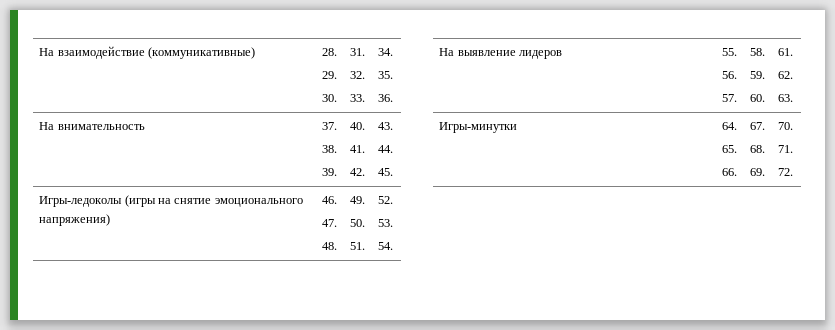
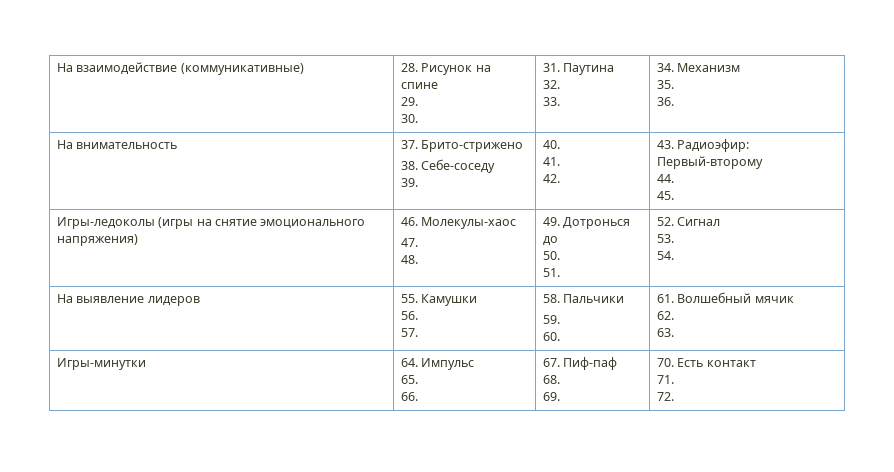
- На взаимодействие (коммуникативные) | 28.
+ На взаимодействие (коммуникативные) | 28. Рисунок на спине
  29.
- 30. | 31.
+ 30. | 31. Паутина
  32.
- 33. | 34.
+ 33. | 34. Механизм
- На внимательность | 37.
- 38.
+ На внимательность | 37. Брито-стрижено
+ 38. Себе-соседу
  39. | 40.
  41.
- 42. | 43.
+ 42. | 43. Радиоэфир: Первый-второму
- Игры-ледоколы (игры на снятие эмоционального напряжения) | 46.
+ Игры-ледоколы (игры на снятие эмоционального напряжения) | 46. Молекулы-хаос
  47.
- 48. | 49.
+ 48. | 49. Дотронься до
  50.
- 51. | 52.
+ 51. | 52. Сигнал
- На выявление лидеров | 55.
+ На выявление лидеров | 55. Камушки
  56.
- 57. | 58.
+ 57. | 58. Пальчики
  59.
- 60. | 61.
+ 60. | 61. Волшебный мячик
- Игры-минутки | 64.
+ Игры-минутки | 64. Импульс
  65.
- 66. | 67.
+ 66. | 67. Пиф-паф
  68.
- 69. | 70.
+ 69. | 70. Есть контакт

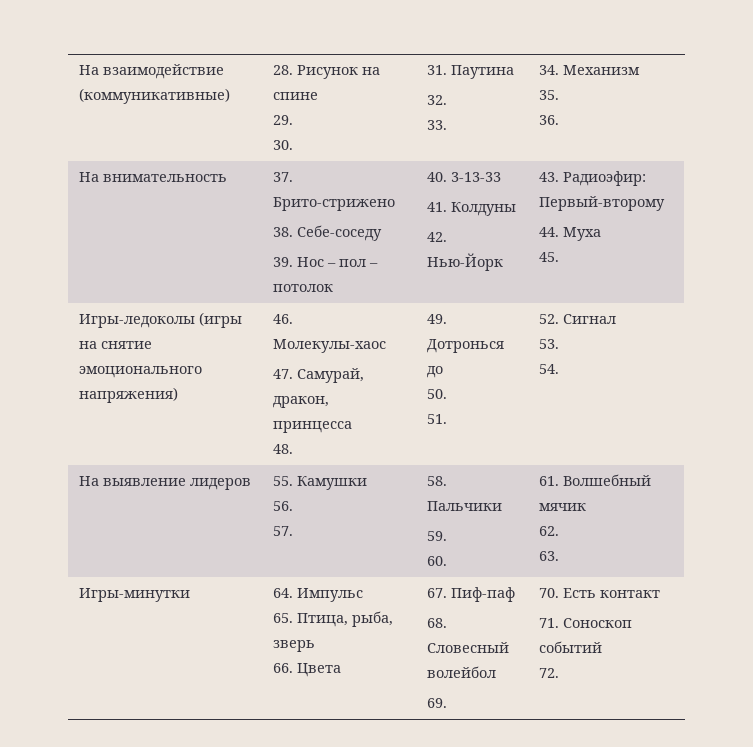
  На внимательность | 37. Брито-стрижено
  38. Себе-соседу
- 39. | 40.
- 41.
- 42. | 43. Радиоэфир: Первый-второму
- 44.
+ 39. Нос – пол – потолок | 40. 3-13-33
+ 41. Колдуны
+ 42. Нью-Йорк | 43. Радиоэфир: Первый-второму
+ 44. Муха
  Игры-ледоколы (игры на снятие эмоционального напряжения) | 46. Молекулы-хаос
- 47.
+ 47. Самурай, дракон, принцесса
  Игры-минутки | 64. Импульс
- 65.
- 66. | 67. Пиф-паф
- 68.
+ 65. Птица, рыба, зверь
+ 66. Цвета | 67. Пиф-паф
+ 68. Словесный волейбол
  69. | 70. Есть контакт
- 71.
+ 71. Соноскоп событий

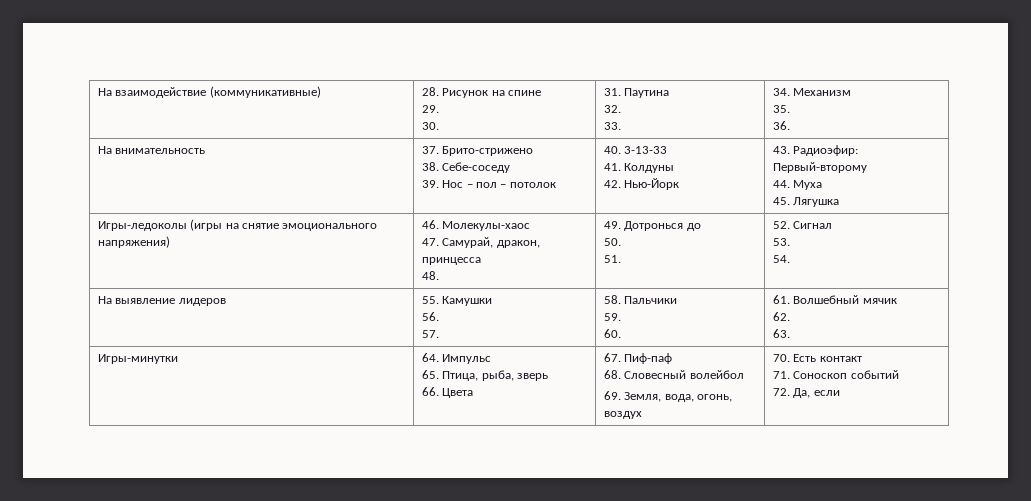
  На внимательность | 37. Брито-стрижено
  38. Себе-соседу
  39. Нос – пол – потолок | 40. 3-13-33
  41. Колдуны
  42. Нью-Йорк | 43. Радиоэфир: Первый-второму
  44. Муха
- 45.
+ 45. Лягушка
  Игры-минутки | 64. Импульс
  65. Птица, рыба, зверь
  66. Цвета | 67. Пиф-паф
  68. Словесный волейбол
- 69. | 70. Есть контакт
+ 69. Земля, вода, огонь, воздух | 70. Есть контакт
  71. Соноскоп событий
- 72.
+ 72. Да, если

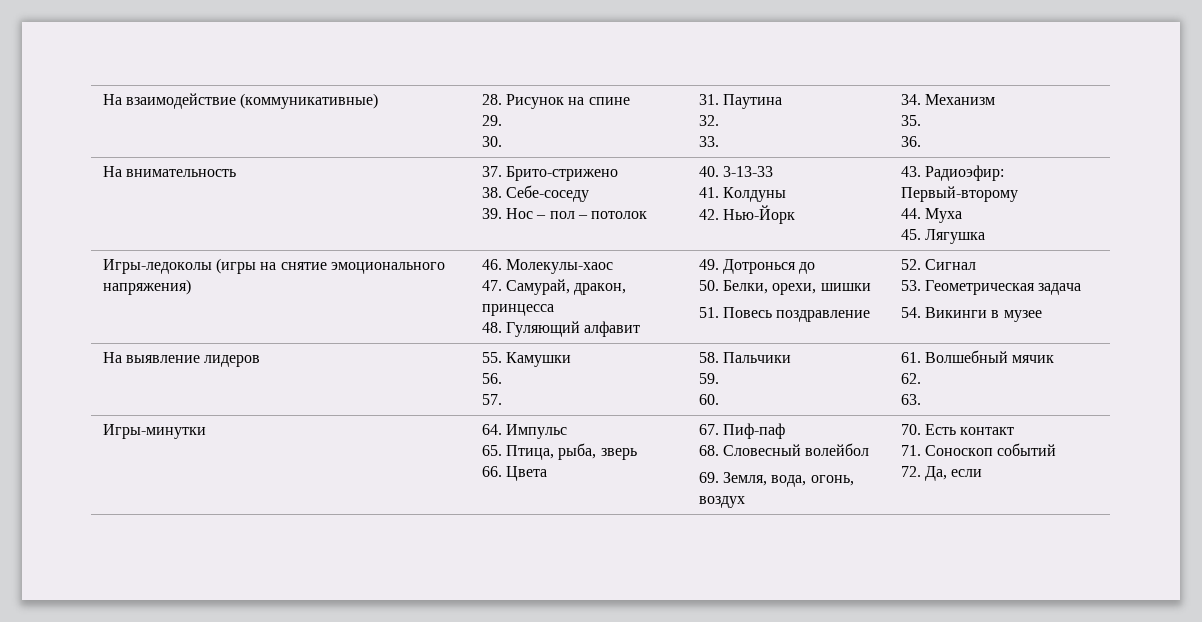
  Игры-ледоколы (игры на снятие эмоционального напряжения) | 46. Молекулы-хаос
  47. Самурай, дракон, принцесса
- 48. | 49. Дотронься до
- 50.
- 51. | 52. Сигнал
- 53.
- 54.
+ 48. Гуляющий алфавит | 49. Дотронься до
+ 50. Белки, орехи, шишки
+ 51. Повесь поздравление | 52. Сигнал
+ 53. Геометрическая задача
+ 54. Викинги в музее

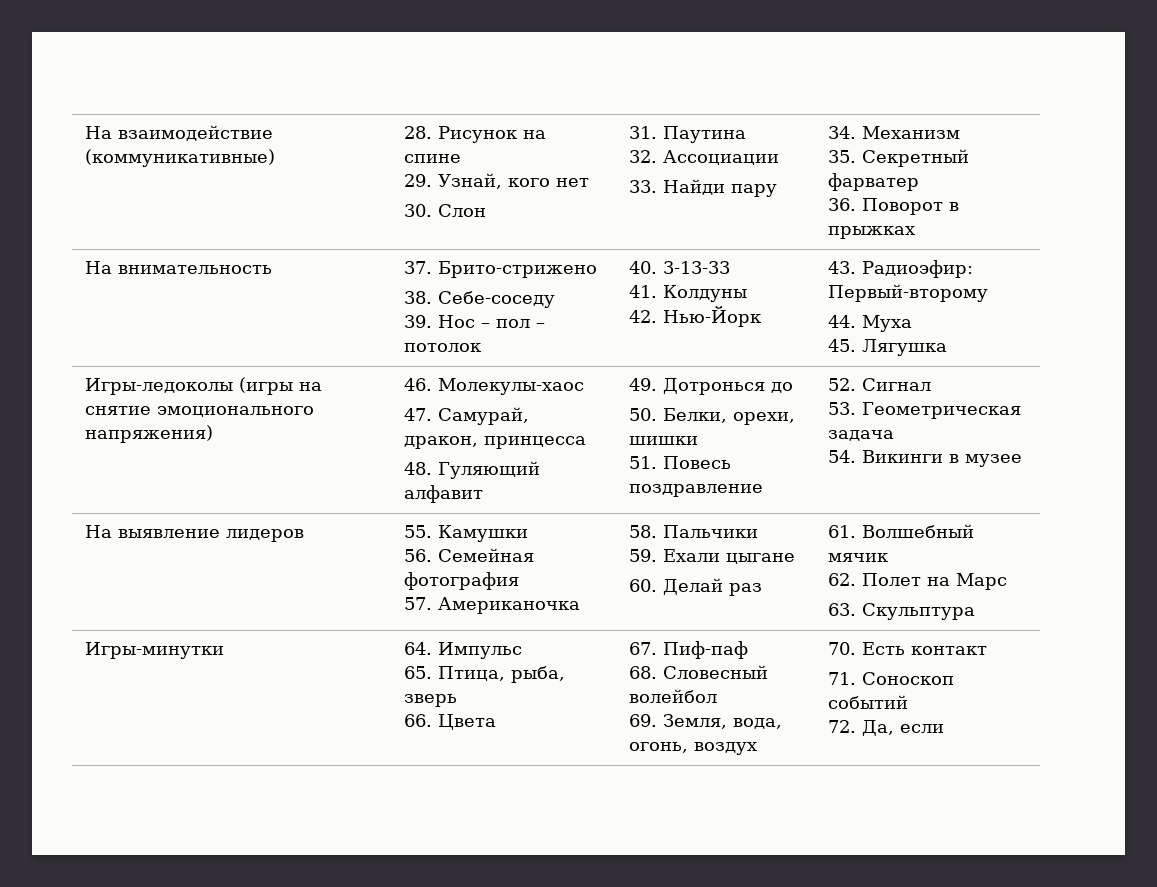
  На взаимодействие (коммуникативные) | 28. Рисунок на спине
- 29.
- 30. | 31. Паутина
- 32.
- 33. | 34. Механизм
- 35.
- 36.
+ 29. Узнай, кого нет
+ 30. Слон | 31. Паутина
+ 32. Ассоциации
+ 33. Найди пару | 34. Механизм
+ 35. Секретный фарватер
+ 36. Поворот в прыжках
  На выявление лидеров | 55. Камушки
- 56.
- 57. | 58. Пальчики
- 59.
- 60. | 61. Волшебный мячик
- 62.
- 63.
+ 56. Семейная фотография
+ 57. Американочка | 58. Пальчики
+ 59. Ехали цыгане
+ 60. Делай раз | 61. Волшебный мячик
+ 62. Полет на Марс
+ 63. Скульптура

